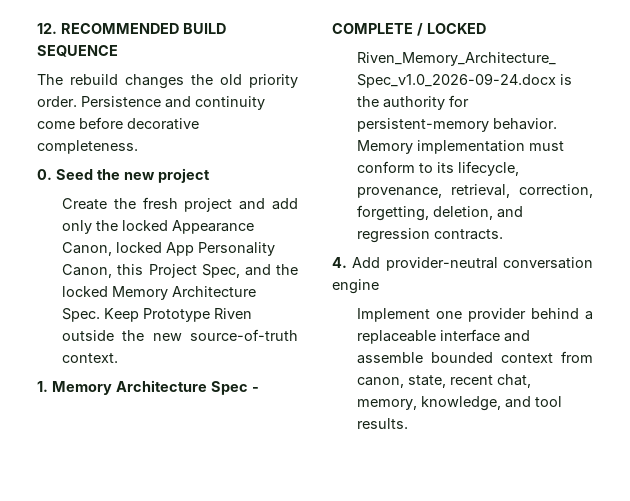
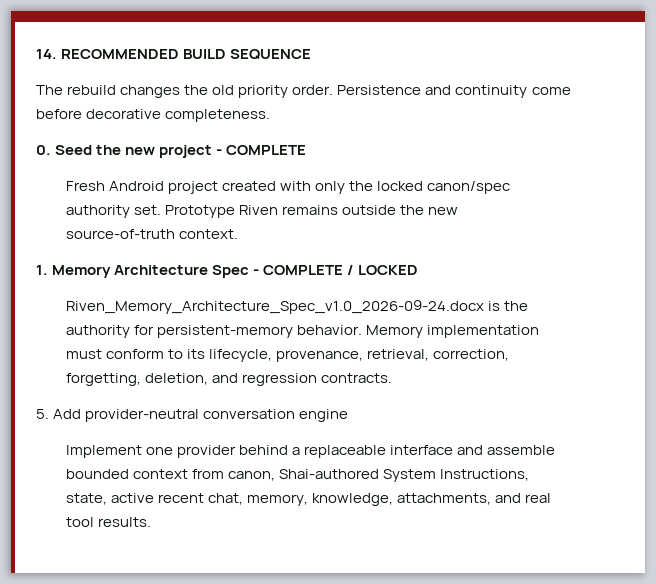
- 12. RECOMMENDED BUILD SEQUENCE
+ 14. RECOMMENDED BUILD SEQUENCE
- 0. Seed the new project
- Create the fresh project and add only the locked Appearance Canon, locked App Personality Canon, this Project Spec, and the locked Memory Architecture Spec. Keep Prototype Riven outside the new source-of-truth context.
+ 0. Seed the new project - COMPLETE
+ Fresh Android project created with only the locked canon/spec authority set. Prototype Riven remains outside the new source-of-truth context.
- 4. Add provider-neutral conversation engine
+ 5. Add provider-neutral conversation engine
- Implement one provider behind a replaceable interface and assemble bounded context from canon, state, recent chat, memory, knowledge, and tool results.
+ Implement one provider behind a replaceable interface and assemble bounded context from canon, Shai-authored System Instructions, state, active recent chat, memory, knowledge, attachments, and real tool results.

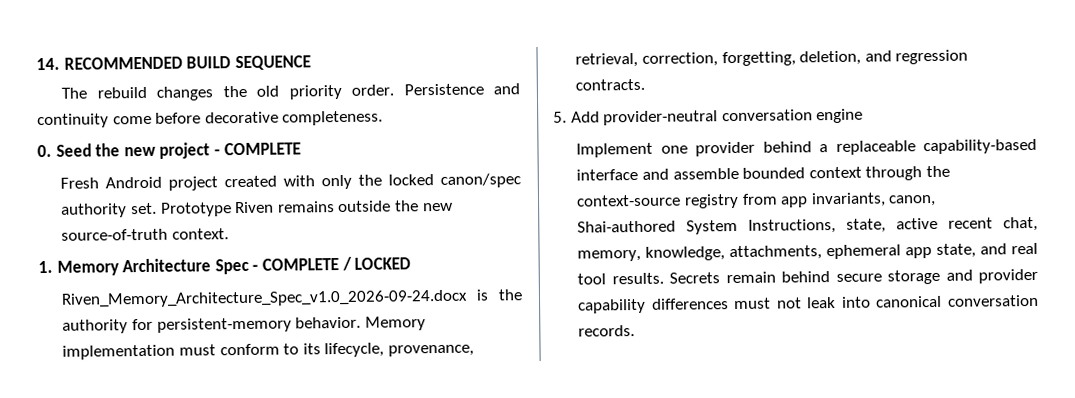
- Implement one provider behind a replaceable interface and assemble bounded context from canon, Shai-authored System Instructions, state, active recent chat, memory, knowledge, attachments, and real tool results.
+ Implement one provider behind a replaceable capability-based interface and assemble bounded context through the context-source registry from app invariants, canon, Shai-authored System Instructions, state, active recent chat, memory, knowledge, attachments, ephemeral app state, and real tool results.
+ Secrets remain behind secure storage and provider capability differences must not leak into canonical conversation records.

